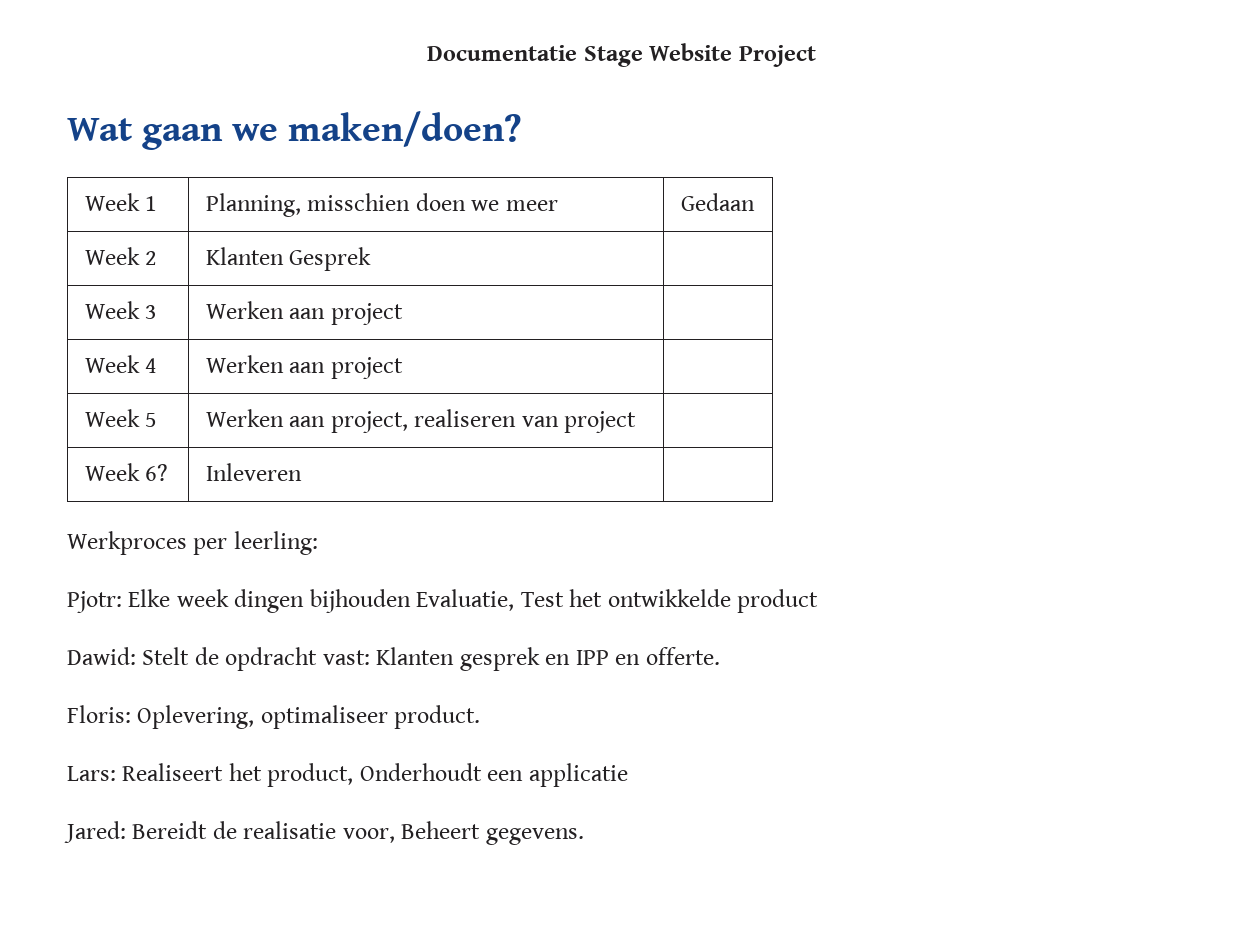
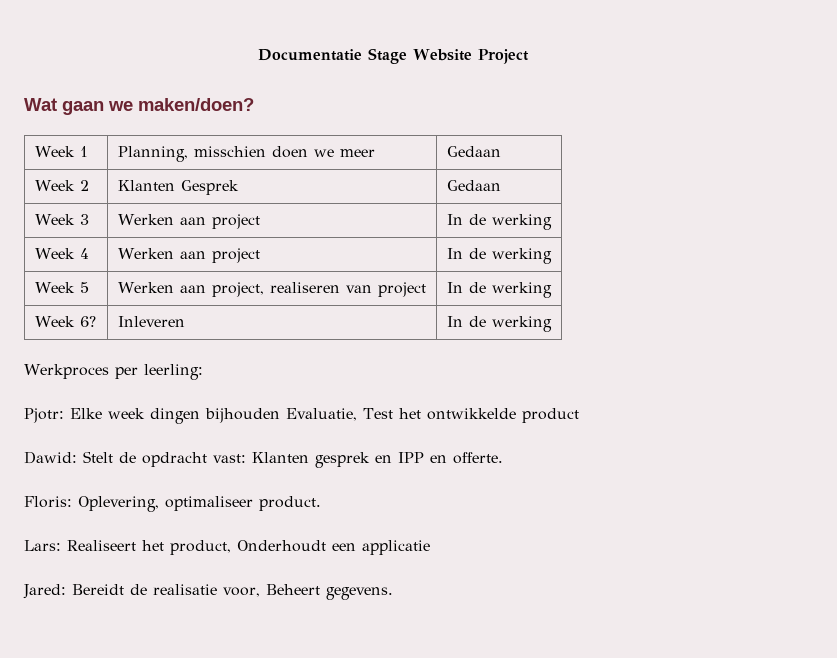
- Week 2 | Klanten Gesprek |
+ Week 2 | Klanten Gesprek | Gedaan
- Week 3 | Werken aan project |
+ Week 3 | Werken aan project | In de werking
- Week 4 | Werken aan project |
+ Week 4 | Werken aan project | In de werking
- Week 5 | Werken aan project, realiseren van project |
+ Week 5 | Werken aan project, realiseren van project | In de werking
- Week 6? | Inleveren |
+ Week 6? | Inleveren | In de werking

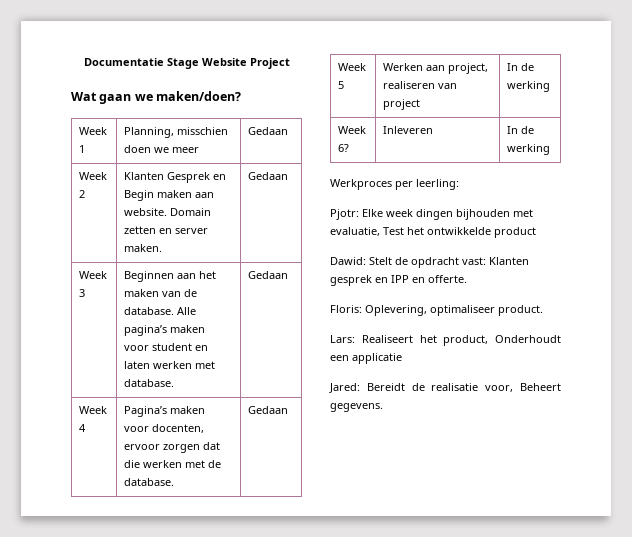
- Week 2 | Klanten Gesprek | Gedaan
- Week 3 | Werken aan project | In de werking
- Week 4 | Werken aan project | In de werking
+ Week 2 | Klanten Gesprek en Begin maken aan website. Domain zetten en server maken. | Gedaan
+ Week 3 | Beginnen aan het maken van de database. Alle pagina’s maken voor student en laten werken met database. | Gedaan
+ Week 4 | Pagina’s maken voor docenten, ervoor zorgen dat die werken met de database. | Gedaan
- Pjotr: Elke week dingen bijhouden Evaluatie, Test het ontwikkelde product
+ Pjotr: Elke week dingen bijhouden met evaluatie, Test het ontwikkelde product

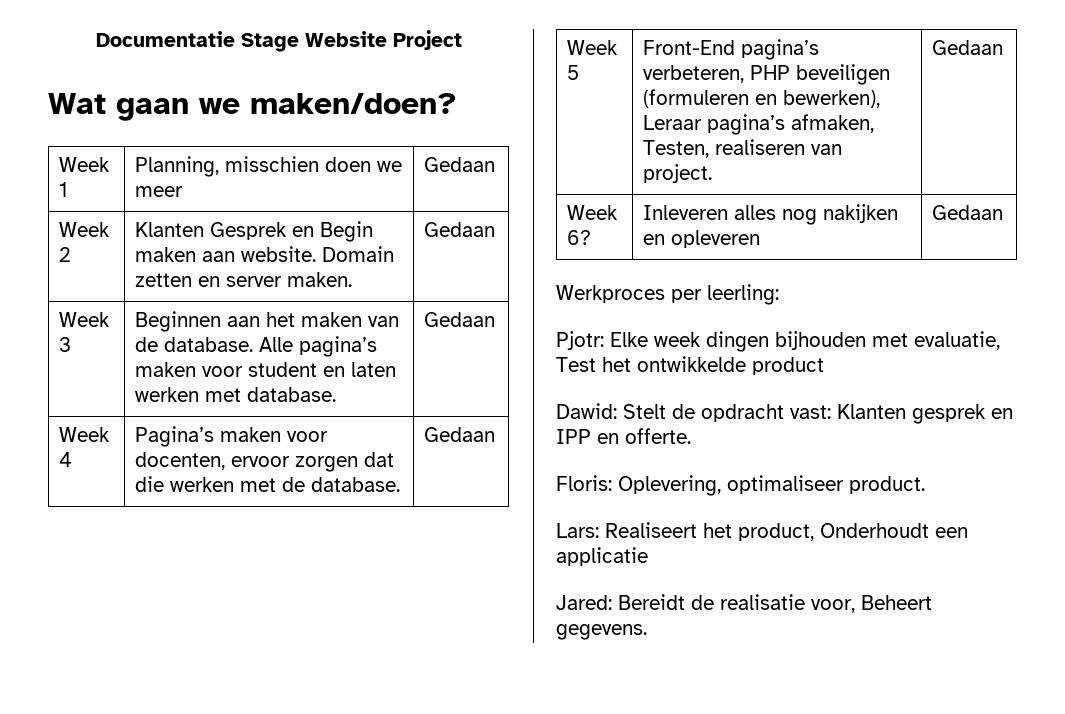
- Week 5 | Werken aan project, realiseren van project | In de werking
- Week 6? | Inleveren | In de werking
+ Week 5 | Front-End pagina’s verbeteren, PHP beveiligen (formuleren en bewerken), Leraar pagina’s afmaken, Testen, realiseren van project. | Gedaan
+ Week 6? | Inleveren alles nog nakijken en opleveren | Gedaan

